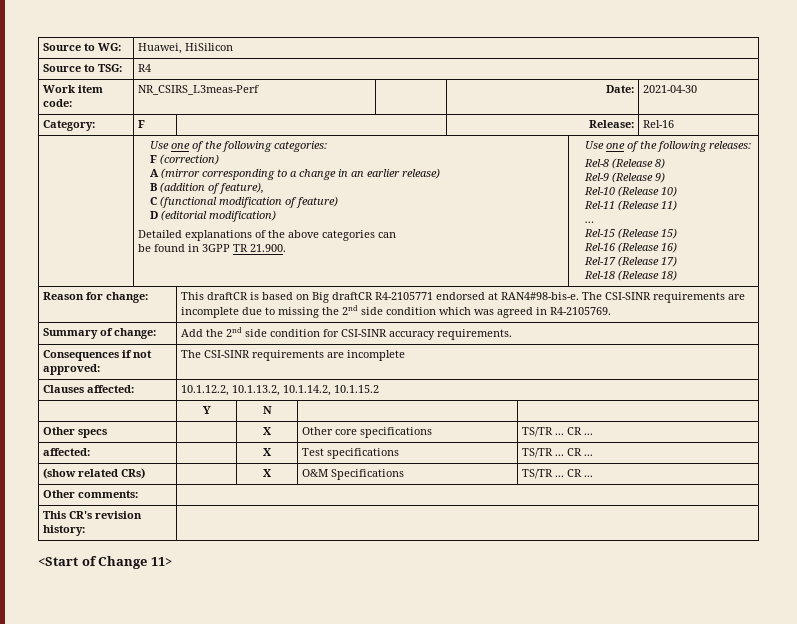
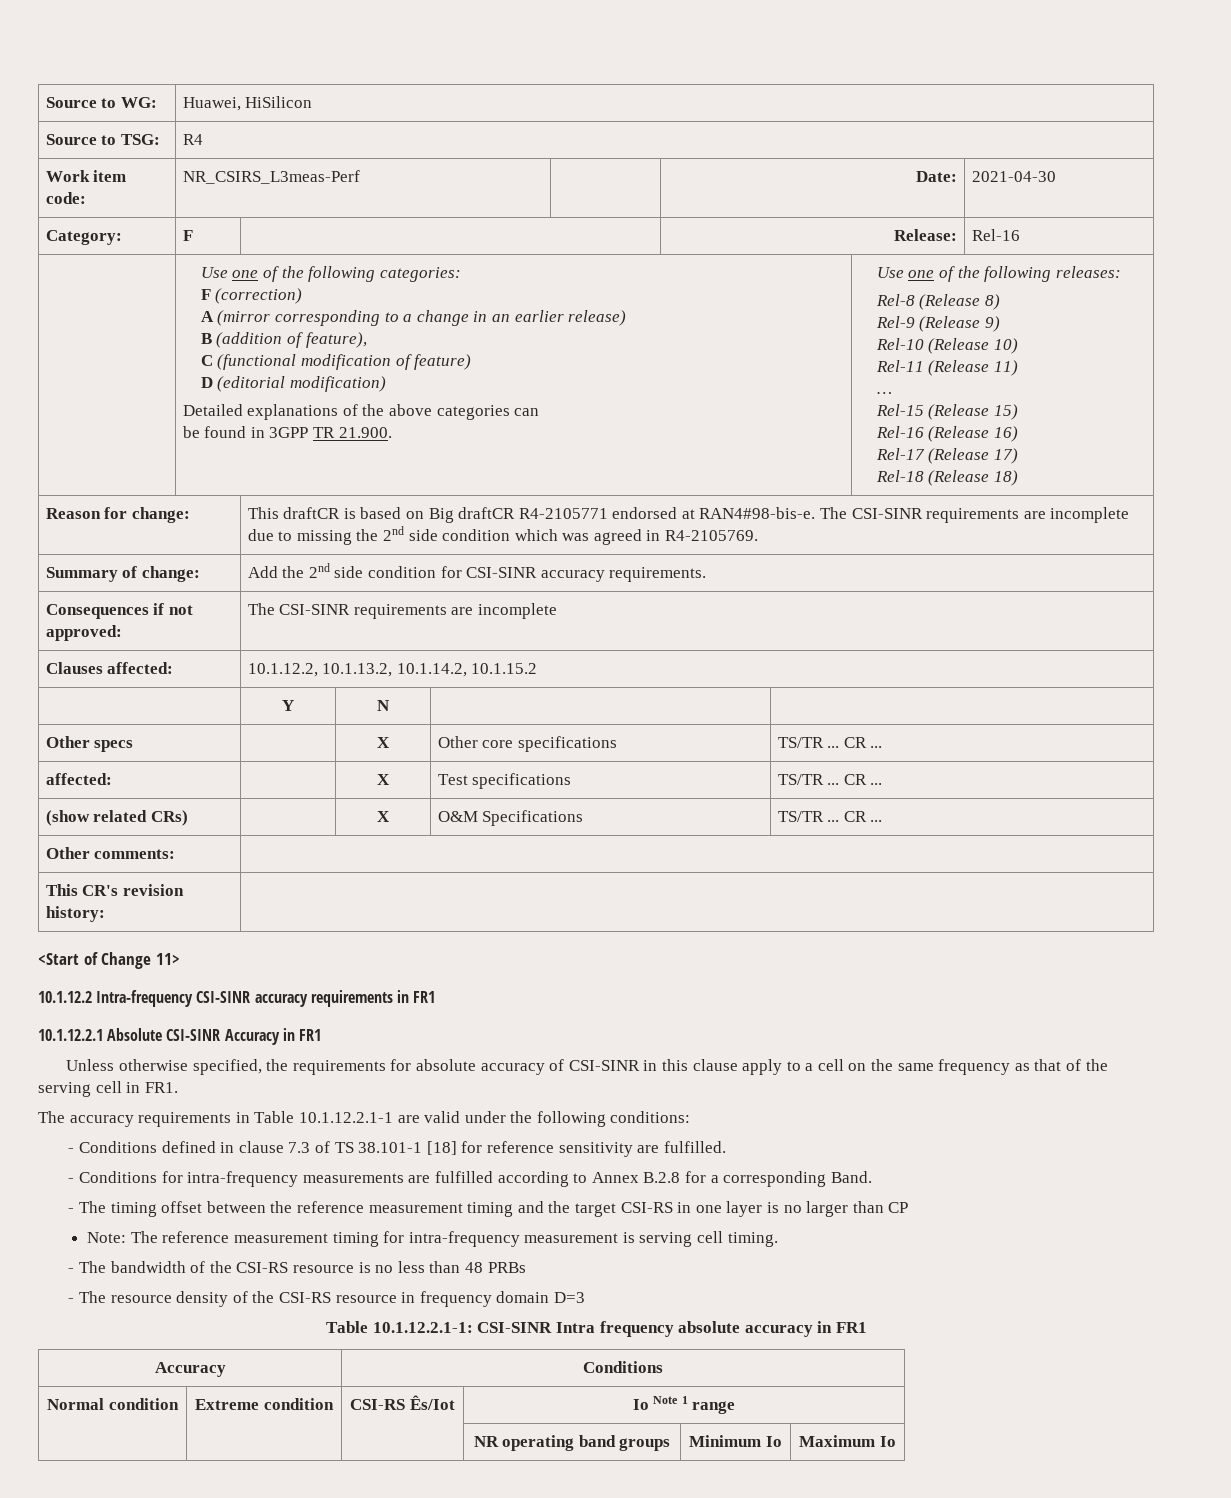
+ 10.1.12.2 Intra-frequency CSI-SINR accuracy requirements in FR1
+ 10.1.12.2.1 Absolute CSI-SINR Accuracy in FR1
+ Unless otherwise specified, the requirements for absolute accuracy of CSI-SINR in this clause apply to a cell on the same frequency as that of the serving cell in FR1.
+ The accuracy requirements in Table 10.1.12.2.1-1 are valid under the following conditions:
+ - Conditions defined in clause 7.3 of TS 38.101-1 [18] for reference sensitivity are fulfilled.
+ - Conditions for intra-frequency measurements are fulfilled according to Annex B.2.8 for a corresponding Band.
+ - The timing offset between the reference measurement timing and the target CSI-RS in one layer is no larger than CP
+ Note: The reference measurement timing for intra-frequency measurement is serving cell timing.
+ - The bandwidth of the CSI-RS resource is no less than 48 PRBs
+ - The resource density of the CSI-RS resource in frequency domain D=3
+ Table 10.1.12.2.1-1: CSI-SINR Intra frequency absolute accuracy in FR1
+ Accuracy | Conditions
+ Normal condition | Extreme condition | CSI-RS Ês/Iot | Io Note 1 range
+ | | | NR operating band groups | Minimum Io | Maximum Io

